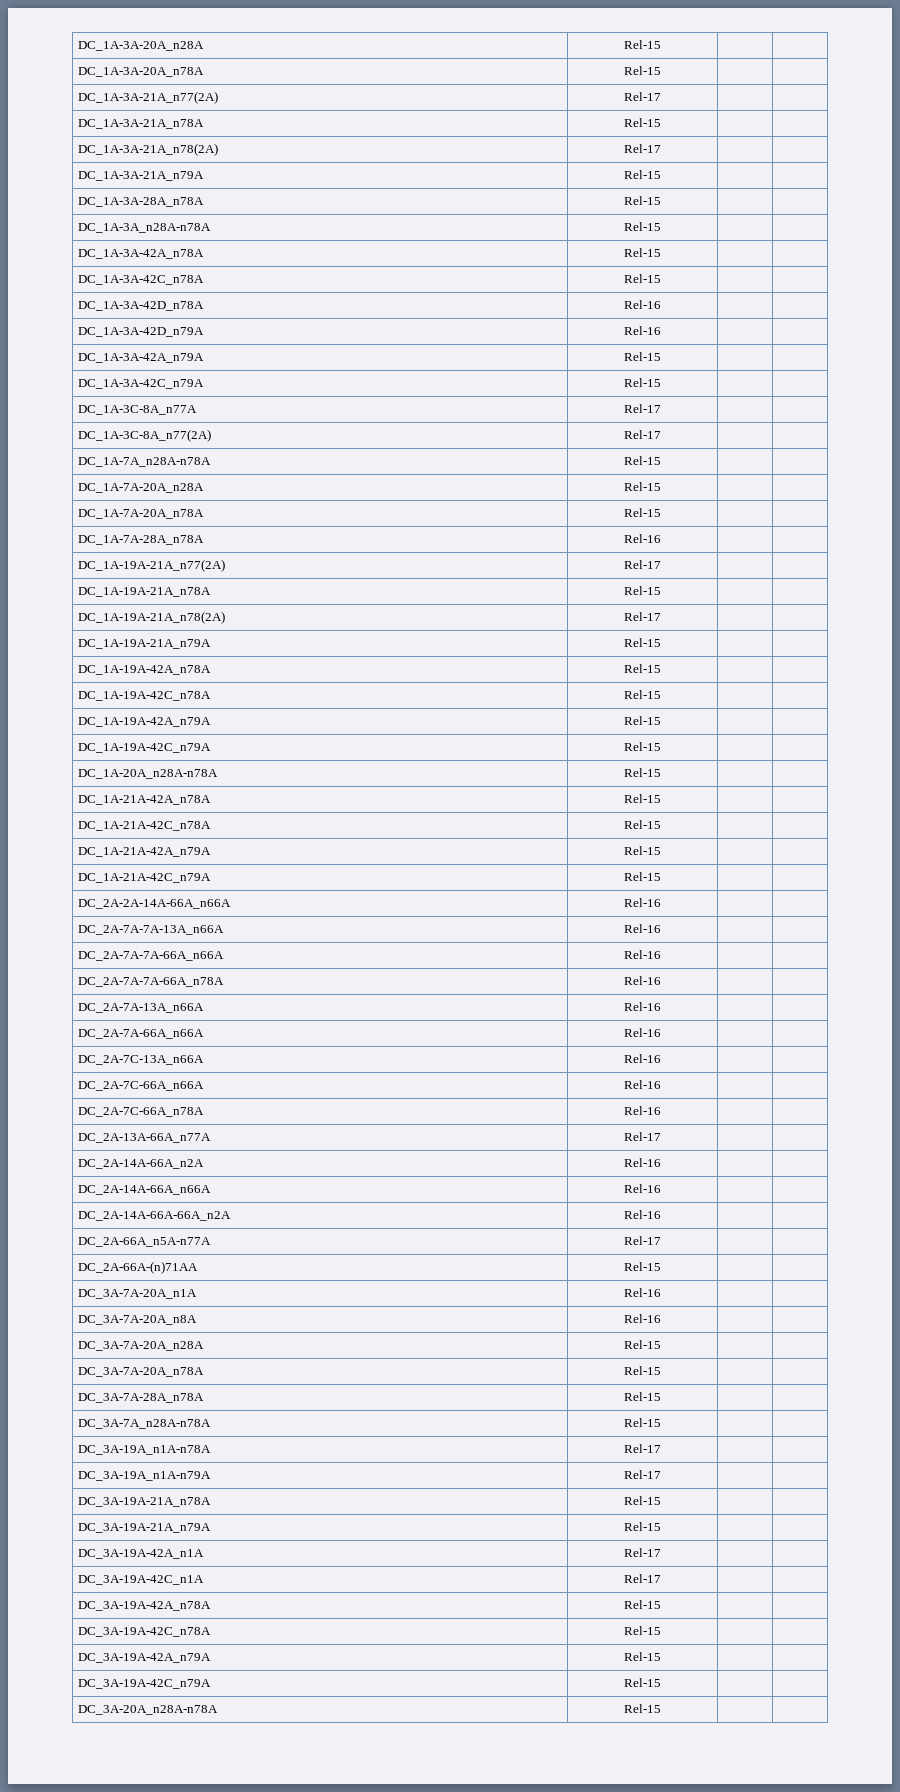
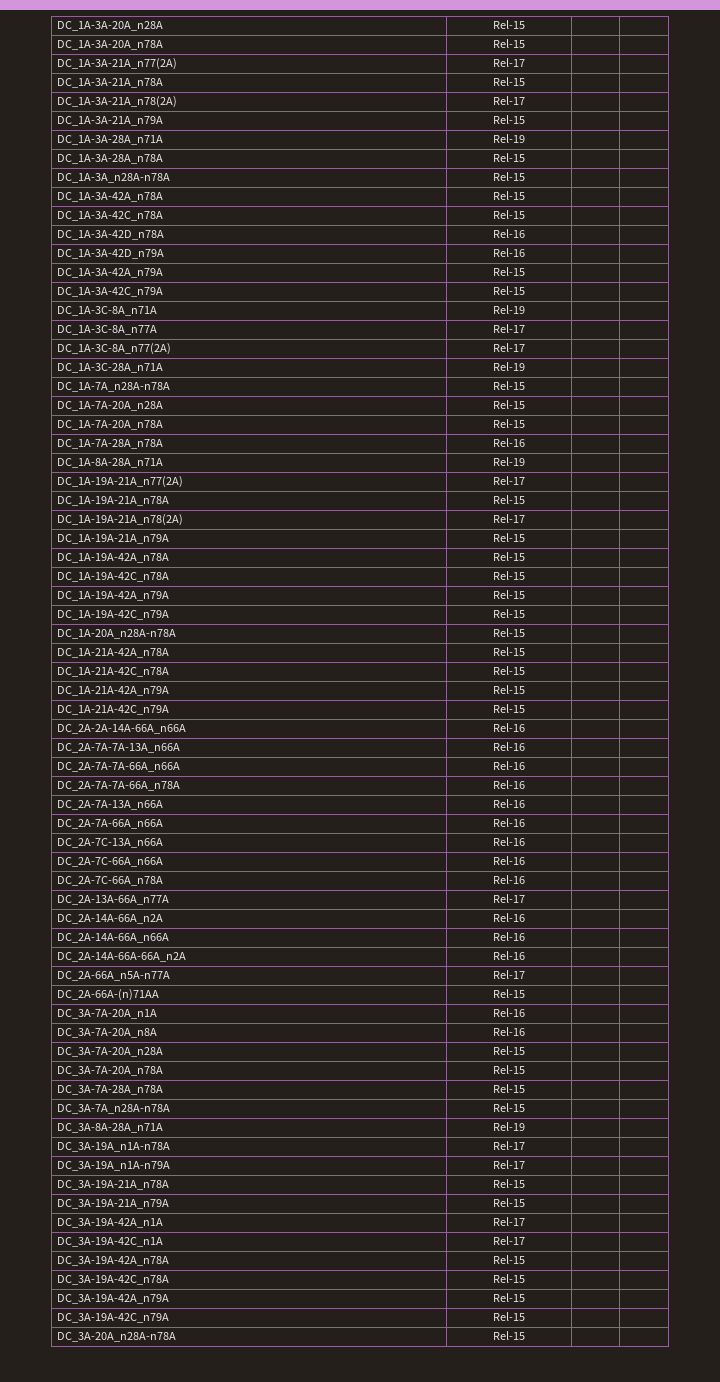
+ DC_1A-3A-28A_n71A | Rel-19 | |
+ DC_1A-3C-8A_n71A | Rel-19 | |
+ DC_1A-3C-28A_n71A | Rel-19 | |
+ DC_1A-8A-28A_n71A | Rel-19 | |
+ DC_3A-8A-28A_n71A | Rel-19 | |

